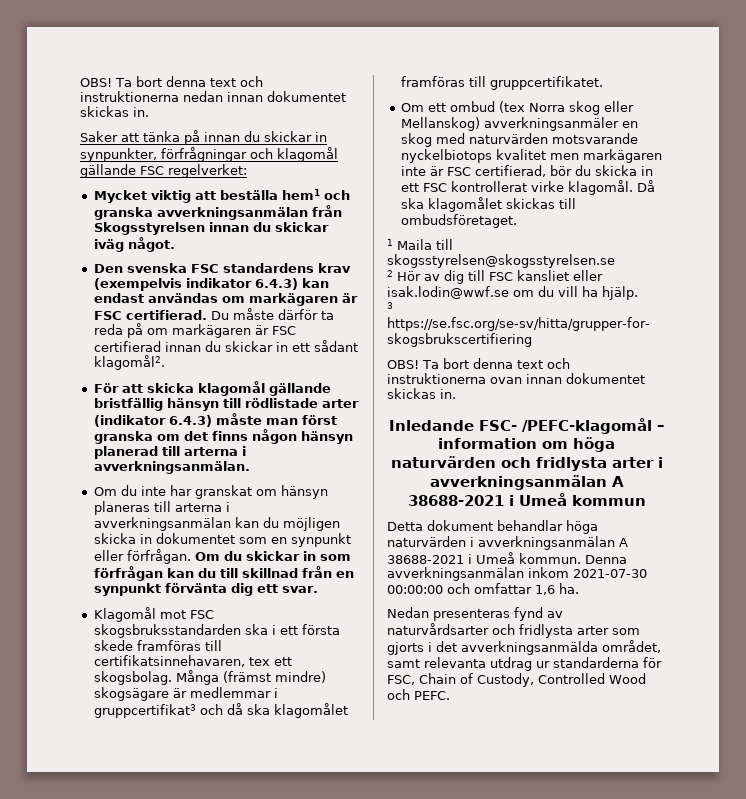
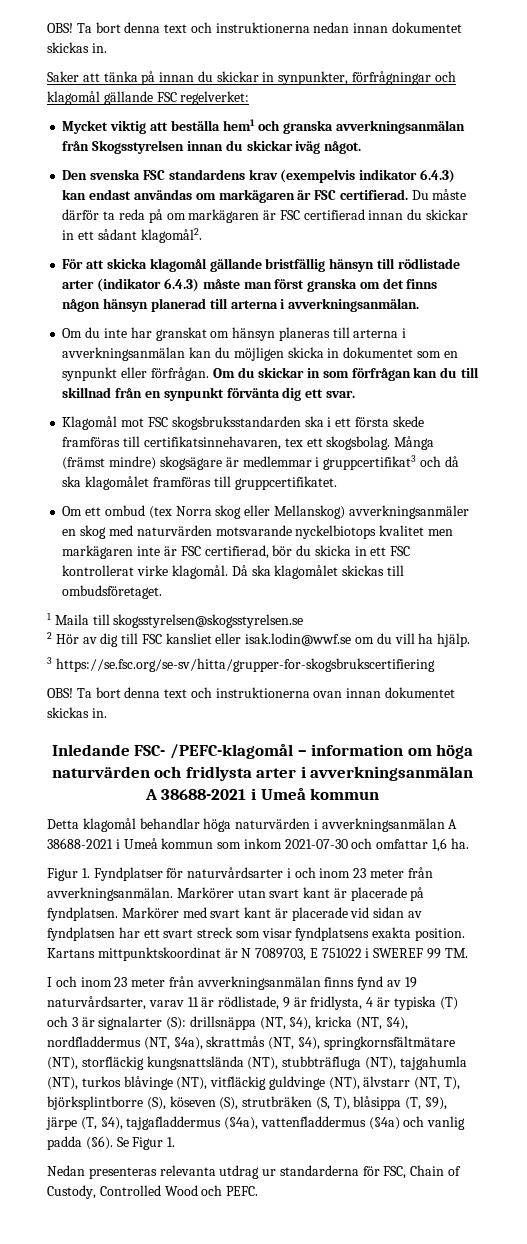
- Detta dokument behandlar höga naturvärden i avverkningsanmälan A 38688-2021 i Umeå kommun. Denna avverkningsanmälan inkom 2021-07-30 00:00:00 och omfattar 1,6 ha.
+ Detta klagomål behandlar höga naturvärden i avverkningsanmälan A 38688-2021 i Umeå kommun som inkom 2021-07-30 och omfattar 1,6 ha.
- Nedan presenteras fynd av naturvårdsarter och fridlysta arter som gjorts i det avverkningsanmälda området, samt relevanta utdrag ur standarderna för FSC, Chain of Custody, Controlled Wood och PEFC.
+ Figur 1. Fyndplatser för naturvårdsarter i och inom 23 meter från avverkningsanmälan. Markörer utan svart kant är placerade på fyndplatsen. Markörer med svart kant är placerade vid sidan av fyndplatsen har ett svart streck som visar fyndplatsens exakta position. Kartans mittpunktskoordinat är N 7089703, E 751022 i SWEREF 99 TM.
+ I och inom 23 meter från avverkningsanmälan finns fynd av 19 naturvårdsarter, varav 11 är rödlistade, 9 är fridlysta, 4 är typiska (T) och 3 är signalarter (S): drillsnäppa (NT, §4), kricka (NT, §4), nordfladdermus (NT, §4a), skrattmås (NT, §4), springkornsfältmätare (NT), storfläckig kungsnattslända (NT), stubbträfluga (NT), tajgahumla (NT), turkos blåvinge (NT), vitfläckig guldvinge (NT), älvstarr (NT, T), björksplintborre (S), köseven (S), strutbräken (S, T), blåsippa (T, §9), järpe (T, §4), tajgafladdermus (§4a), vattenfladdermus (§4a) och vanlig padda (§6). Se Figur 1.
+ Nedan presenteras relevanta utdrag ur standarderna för FSC, Chain of Custody, Controlled Wood och PEFC.

